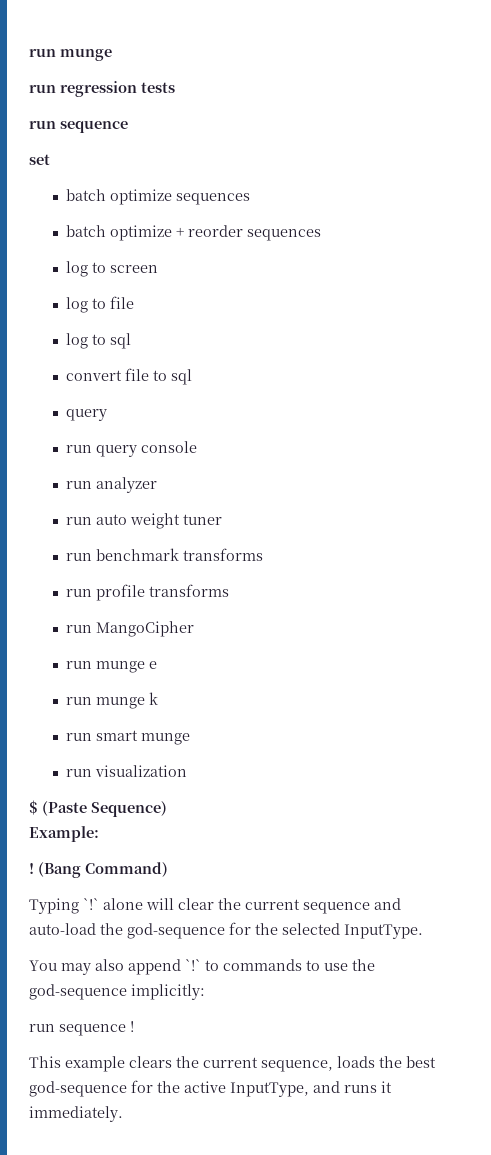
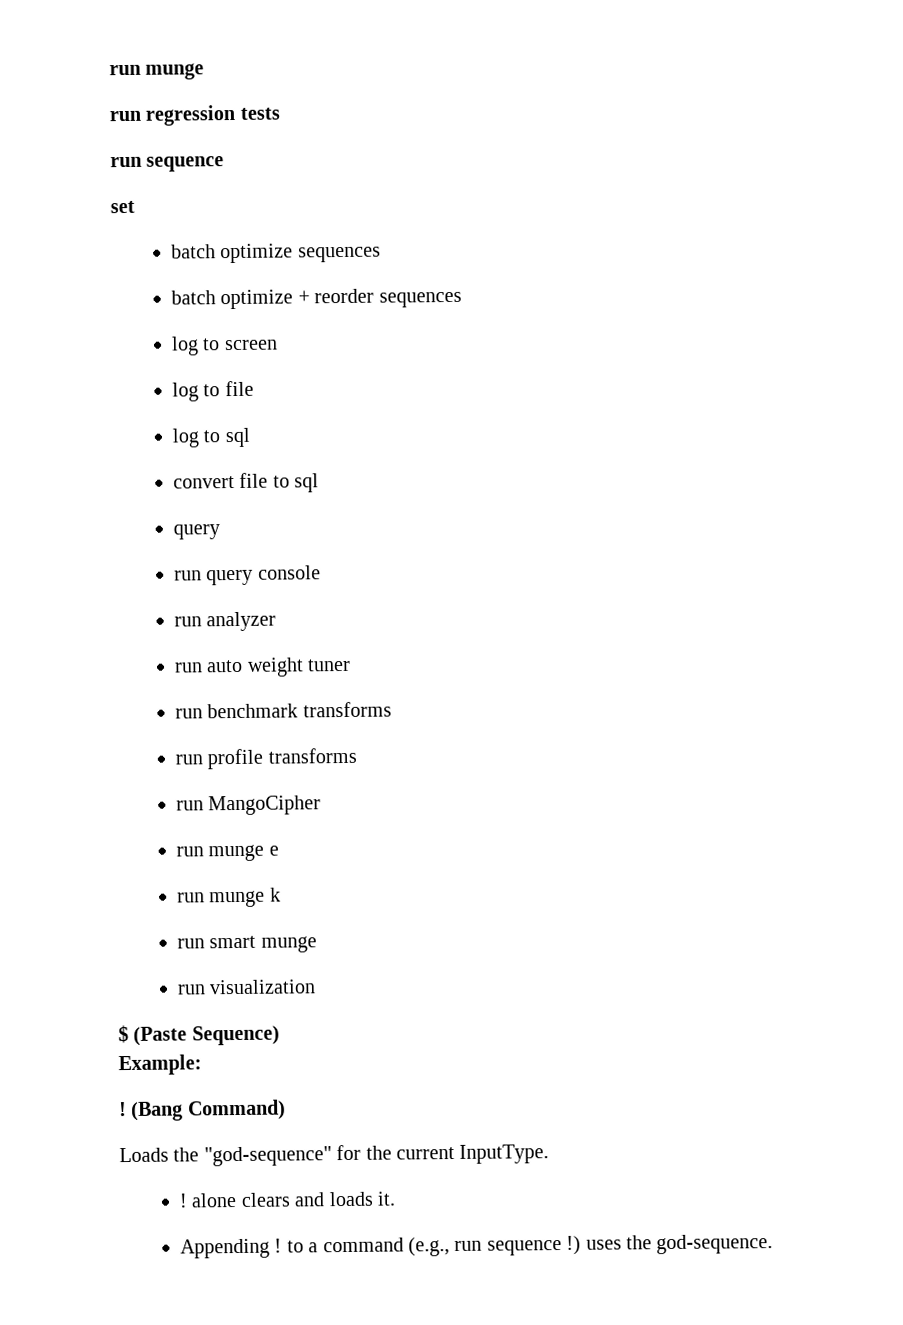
- Typing `!` alone will clear the current sequence and auto-load the god-sequence for the selected InputType.
- You may also append `!` to commands to use the god-sequence implicitly:
- run sequence !
- This example clears the current sequence, loads the best god-sequence for the active InputType, and runs it immediately.
+ Loads the "god-sequence" for the current InputType.
+ ! alone clears and loads it.
+ Appending ! to a command (e.g., run sequence !) uses the god-sequence.

